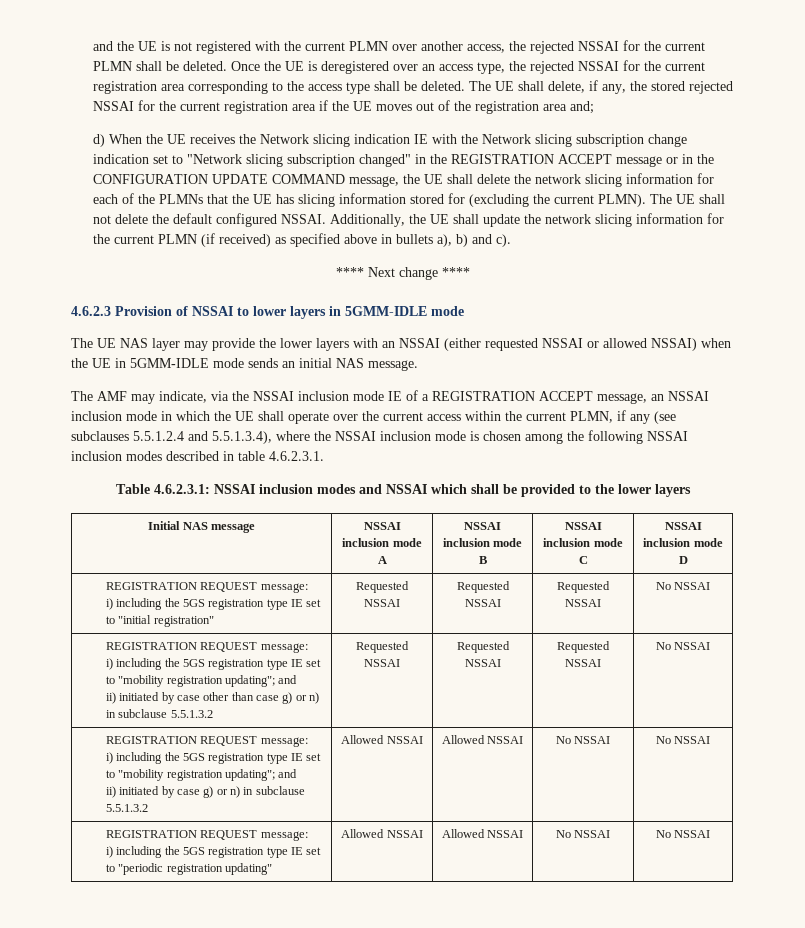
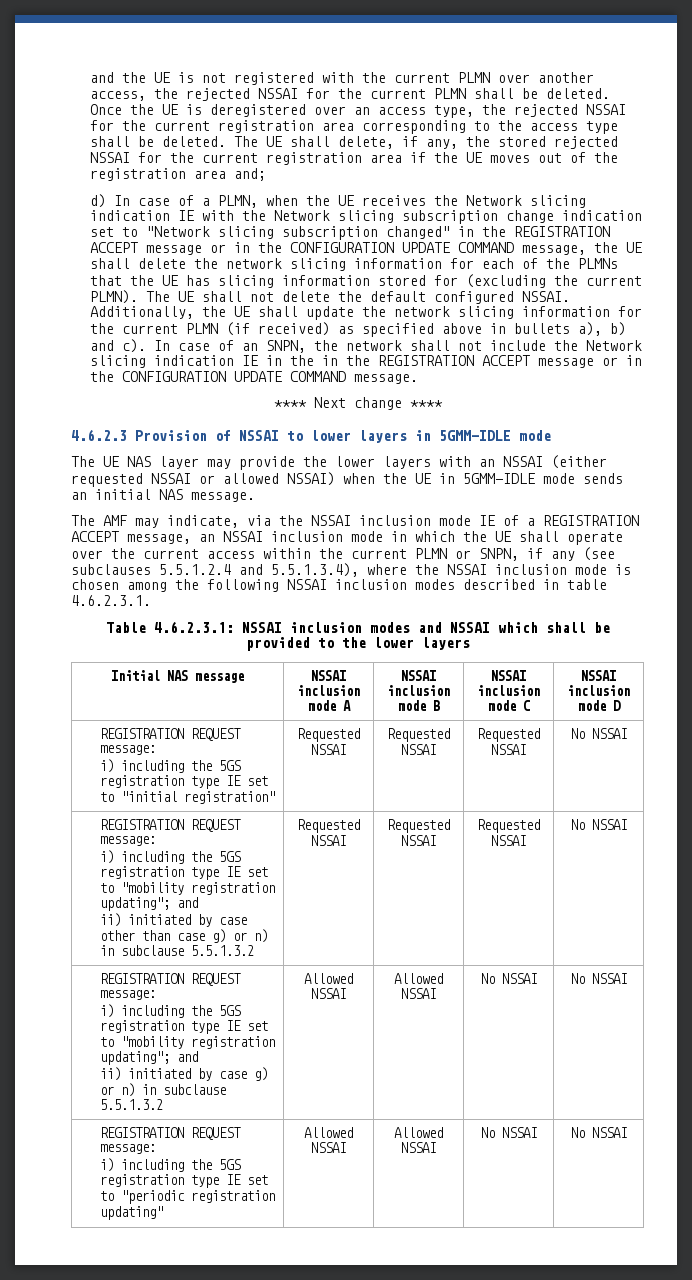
- d) When the UE receives the Network slicing indication IE with the Network slicing subscription change indication set to "Network slicing subscription changed" in the REGISTRATION ACCEPT message or in the CONFIGURATION UPDATE COMMAND message, the UE shall delete the network slicing information for each of the PLMNs that the UE has slicing information stored for (excluding the current PLMN).
+ d) In case of a PLMN, when the UE receives the Network slicing indication IE with the Network slicing subscription change indication set to "Network slicing subscription changed" in the REGISTRATION ACCEPT message or in the CONFIGURATION UPDATE COMMAND message, the UE shall delete the network slicing information for each of the PLMNs that the UE has slicing information stored for (excluding the current PLMN).
+ In case of an SNPN, the network shall not include the Network slicing indication IE in the in the REGISTRATION ACCEPT message or in the CONFIGURATION UPDATE COMMAND message.
- The AMF may indicate, via the NSSAI inclusion mode IE of a REGISTRATION ACCEPT message, an NSSAI inclusion mode in which the UE shall operate over the current access within the current PLMN, if any (see subclauses 5.5.1.2.4 and 5.5.1.3.4), where the NSSAI inclusion mode is chosen among the following NSSAI inclusion modes described in table 4.6.2.3.1.
+ The AMF may indicate, via the NSSAI inclusion mode IE of a REGISTRATION ACCEPT message, an NSSAI inclusion mode in which the UE shall operate over the current access within the current PLMN or SNPN, if any (see subclauses 5.5.1.2.4 and 5.5.1.3.4), where the NSSAI inclusion mode is chosen among the following NSSAI inclusion modes described in table 4.6.2.3.1.

